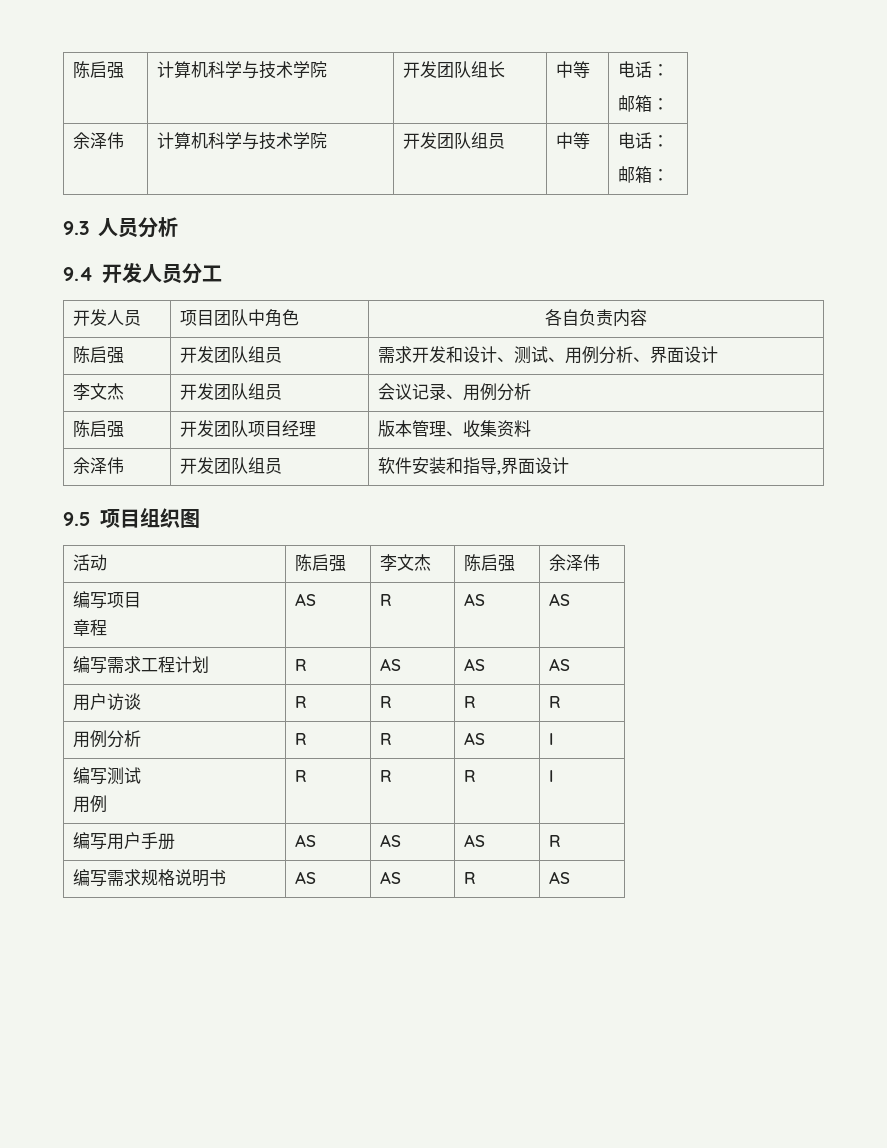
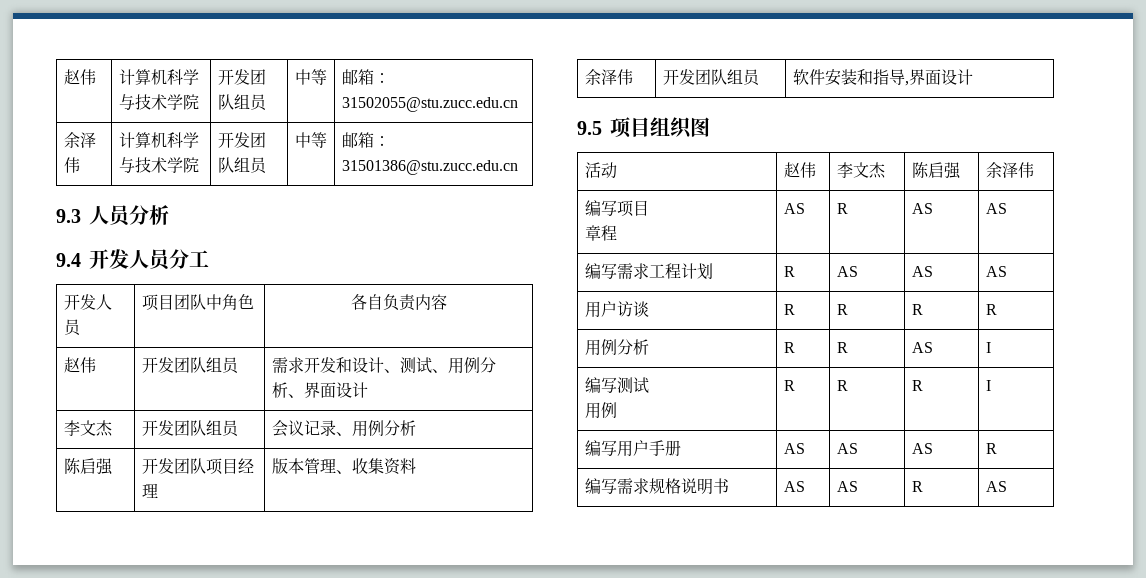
- 陈启强 | 计算机科学与技术学院 | 开发团队组长 | 中等 | 电话：
- 邮箱：
+ 赵伟 | 计算机科学与技术学院 | 开发团队组员 | 中等 | 邮箱：31502055@stu.zucc.edu.cn
- 余泽伟 | 计算机科学与技术学院 | 开发团队组员 | 中等 | 电话：
- 邮箱：
+ 余泽伟 | 计算机科学与技术学院 | 开发团队组员 | 中等 | 邮箱：31501386@stu.zucc.edu.cn
- 陈启强 | 开发团队组员 | 需求开发和设计、测试、用例分析、界面设计
+ 赵伟 | 开发团队组员 | 需求开发和设计、测试、用例分析、界面设计
- 活动 | 陈启强 | 李文杰 | 陈启强 | 余泽伟
+ 活动 | 赵伟 | 李文杰 | 陈启强 | 余泽伟

